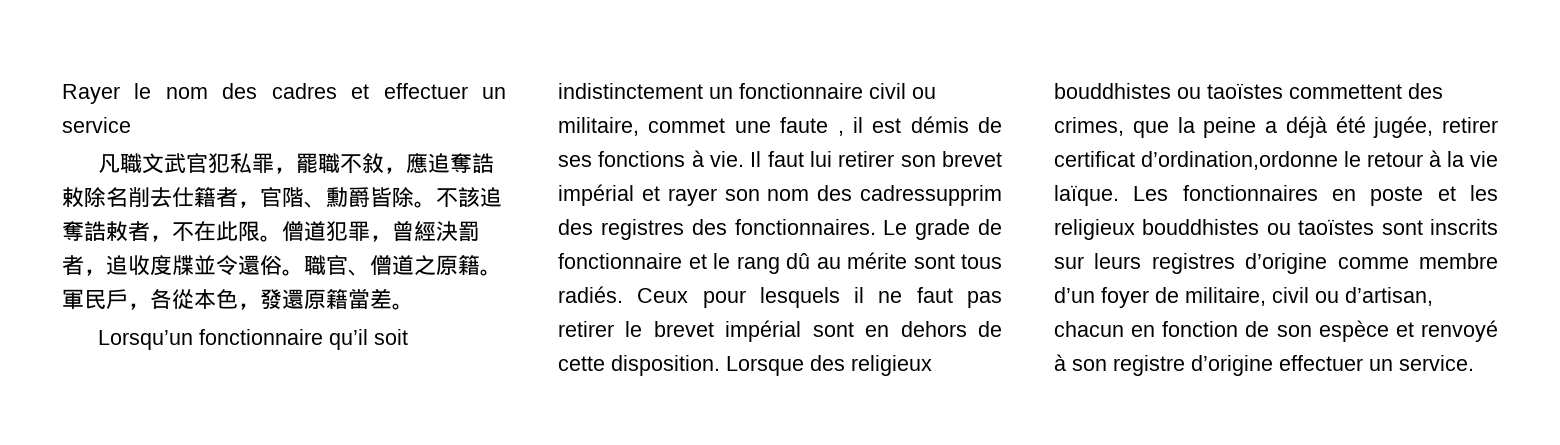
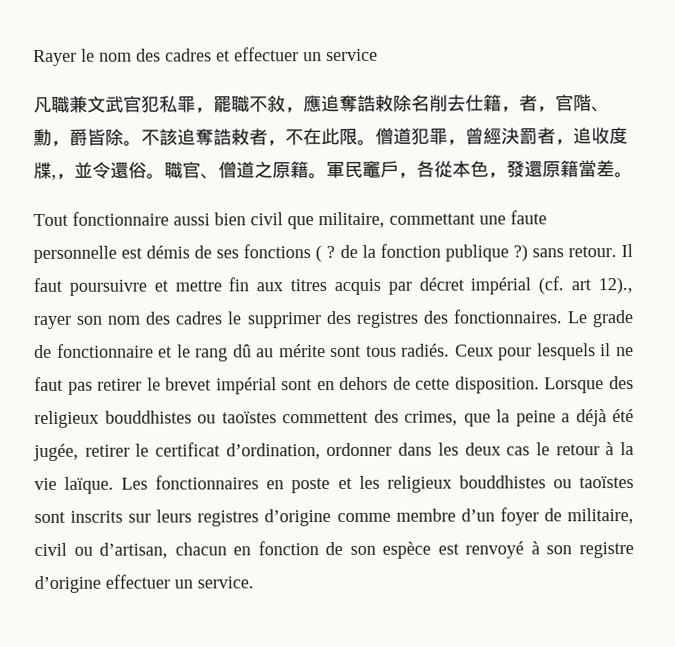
- 凡職文武官犯私罪，罷職不敘，應追奪誥敕除名削去仕籍者，官階、勳爵皆除。
+ 凡職兼文武官犯私罪，罷職不敘，應追奪誥敕除名削去仕籍，者，官階、勳，爵皆除。
- 僧道犯罪，曾經決罰者，追收度牒並令還俗。
+ 僧道犯罪，曾經決罰者，追收度牒,，並令還俗。
- 軍民戶，各從本色，發還原籍當差。
+ 軍民竈戶，各從本色，發還原籍當差。
- Lorsqu’un fonctionnaire qu’il soit indistinctement un fonctionnaire civil ou militaire, commet une faute , il est démis de ses fonctions à vie. Il faut lui retirer son brevet impérial et rayer son nom des cadressupprim des registres des fonctionnaires.
+ Tout fonctionnaire aussi bien civil que militaire, commettant une faute personnelle est démis de ses fonctions ( ? de la fonction publique ?) sans retour. Il faut poursuivre et mettre fin aux titres acquis par décret impérial (cf. art 12)., rayer son nom des cadres le supprimer des registres des fonctionnaires.
- Lorsque des religieux bouddhistes ou taoïstes commettent des crimes, que la peine a déjà été jugée, retirer certificat d’ordination,ordonne le retour à la vie laïque.
+ Lorsque des religieux bouddhistes ou taoïstes commettent des crimes, que la peine a déjà été jugée, retirer le certificat d’ordination, ordonner dans les deux cas le retour à la vie laïque.
- Les fonctionnaires en poste et les religieux bouddhistes ou taoïstes sont inscrits sur leurs registres d’origine comme membre d’un foyer de militaire, civil ou d’artisan, chacun en fonction de son espèce et renvoyé à son registre d’origine effectuer un service.
+ Les fonctionnaires en poste et les religieux bouddhistes ou taoïstes sont inscrits sur leurs registres d’origine comme membre d’un foyer de militaire, civil ou d’artisan, chacun en fonction de son espèce est renvoyé à son registre d’origine effectuer un service.

